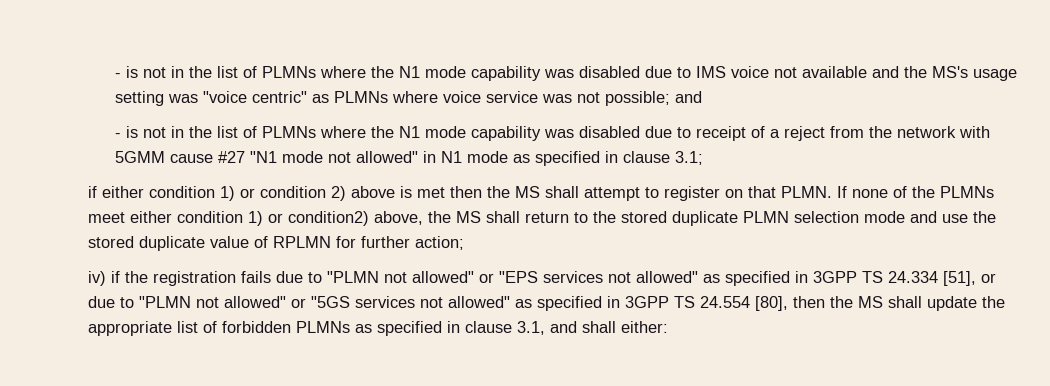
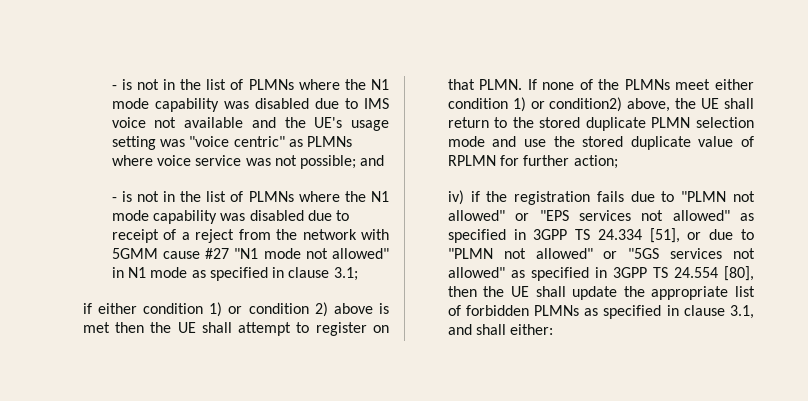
- - is not in the list of PLMNs where the N1 mode capability was disabled due to IMS voice not available and the MS's usage setting was "voice centric" as PLMNs where voice service was not possible; and
+ - is not in the list of PLMNs where the N1 mode capability was disabled due to IMS voice not available and the UE's usage setting was "voice centric" as PLMNs where voice service was not possible; and
- if either condition 1) or condition 2) above is met then the MS shall attempt to register on that PLMN.
+ if either condition 1) or condition 2) above is met then the UE shall attempt to register on that PLMN.
- If none of the PLMNs meet either condition 1) or condition2) above, the MS shall return to the stored duplicate PLMN selection mode and use the stored duplicate value of RPLMN for further action;
+ If none of the PLMNs meet either condition 1) or condition2) above, the UE shall return to the stored duplicate PLMN selection mode and use the stored duplicate value of RPLMN for further action;
- iv) if the registration fails due to "PLMN not allowed" or "EPS services not allowed" as specified in 3GPP TS 24.334 [51], or due to "PLMN not allowed" or "5GS services not allowed" as specified in 3GPP TS 24.554 [80], then the MS shall update the appropriate list of forbidden PLMNs as specified in clause 3.1, and shall either:
+ iv) if the registration fails due to "PLMN not allowed" or "EPS services not allowed" as specified in 3GPP TS 24.334 [51], or due to "PLMN not allowed" or "5GS services not allowed" as specified in 3GPP TS 24.554 [80], then the UE shall update the appropriate list of forbidden PLMNs as specified in clause 3.1, and shall either:

